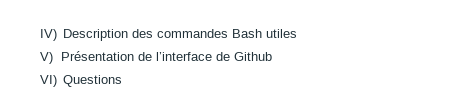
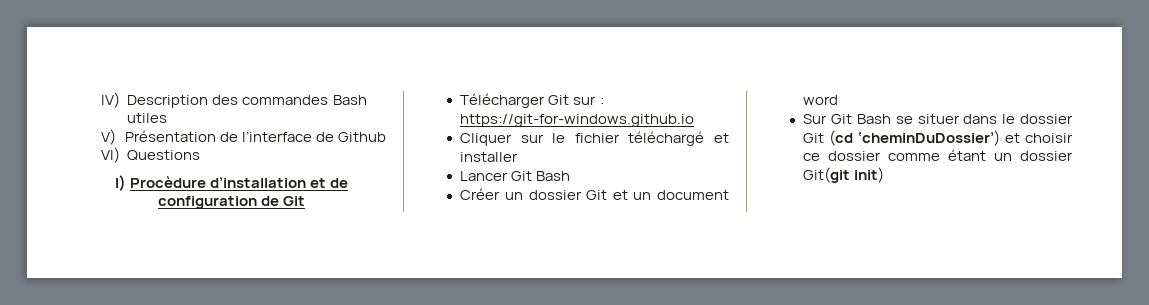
+ I) Procèdure d’installation et de configuration de Git
+ Télécharger Git sur : https://git-for-windows.github.io
+ Cliquer sur le fichier téléchargé et installer
+ Lancer Git Bash
+ Créer un dossier Git et un document word
+ Sur Git Bash se situer dans le dossier Git (cd ‘cheminDuDossier’) et choisir ce dossier comme étant un dossier Git(git init)

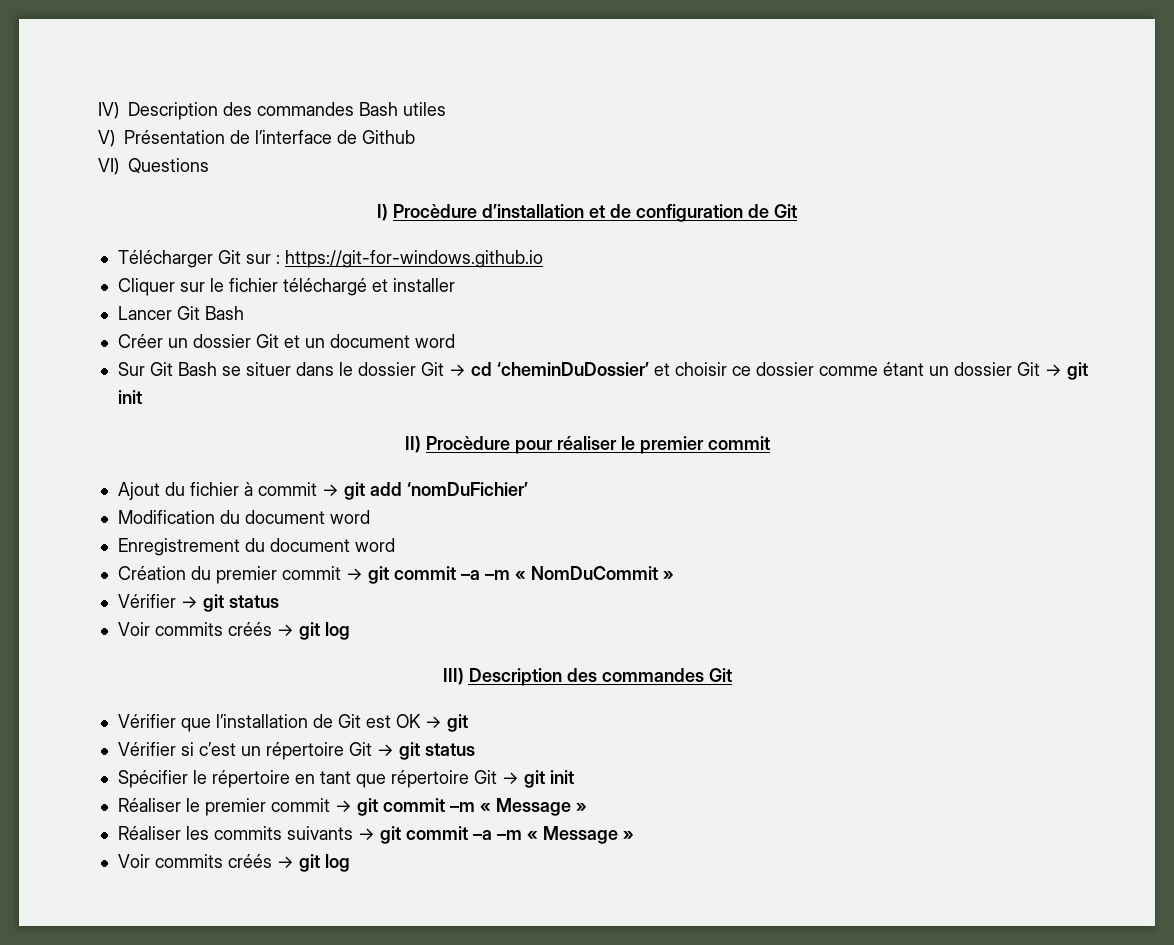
- Sur Git Bash se situer dans le dossier Git (cd ‘cheminDuDossier’) et choisir ce dossier comme étant un dossier Git(git init)
+ Sur Git Bash se situer dans le dossier Git → cd ‘cheminDuDossier’ et choisir ce dossier comme étant un dossier Git → git init
+ II) Procèdure pour réaliser le premier commit
+ Ajout du fichier à commit → git add ‘nomDuFichier’
+ Modification du document word
+ Enregistrement du document word
+ Création du premier commit → git commit –a –m « NomDuCommit »
+ Vérifier → git status
+ Voir commits créés → git log
+ III) Description des commandes Git
+ Vérifier que l’installation de Git est OK → git
+ Vérifier si c’est un répertoire Git → git status
+ Spécifier le répertoire en tant que répertoire Git → git init
+ Réaliser le premier commit → git commit –m « Message »
+ Réaliser les commits suivants → git commit –a –m « Message »
+ Voir commits créés → git log

